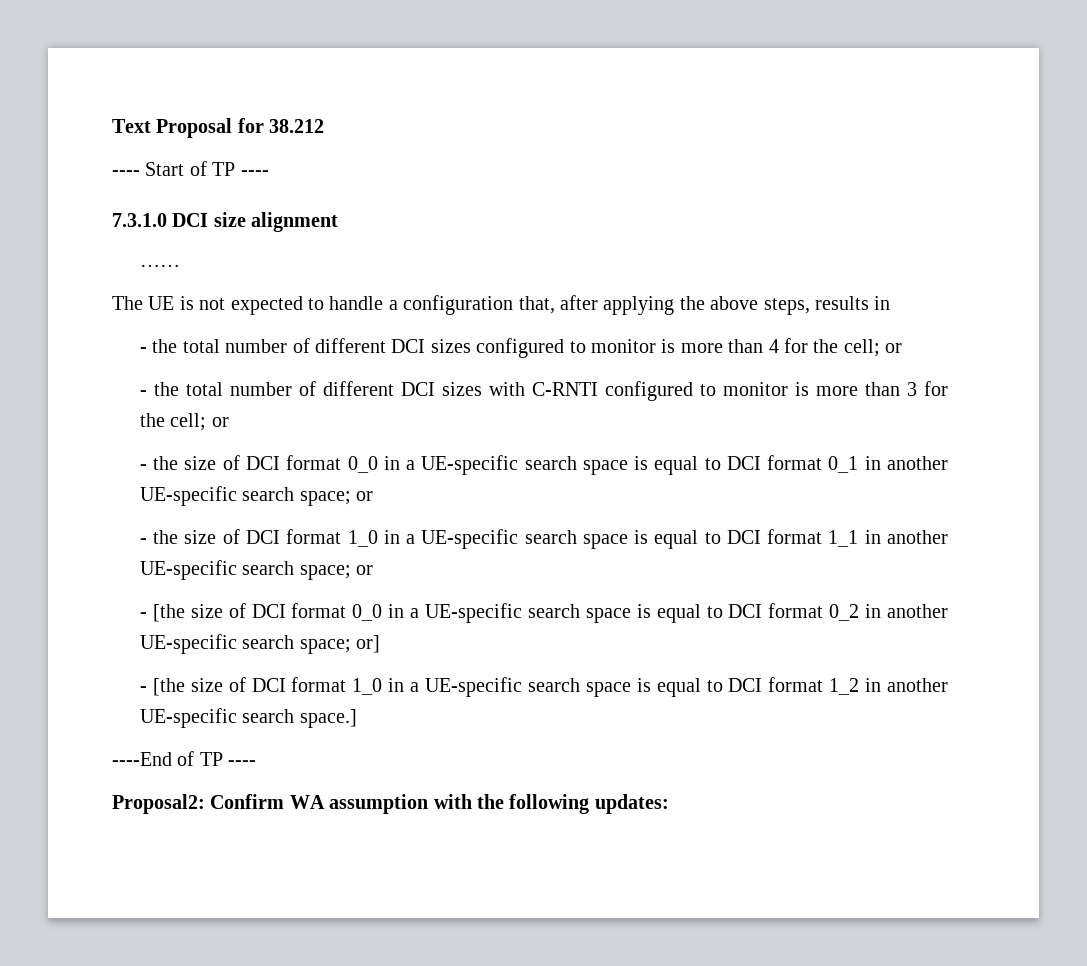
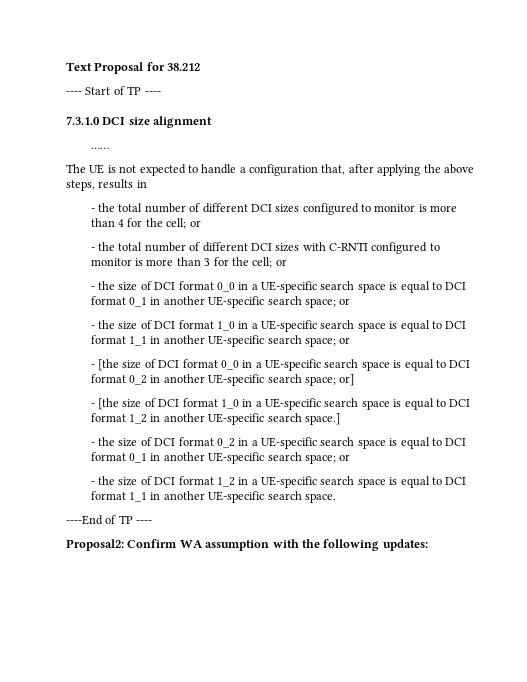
+ - the size of DCI format 0_2 in a UE-specific search space is equal to DCI format 0_1 in another UE-specific search space; or
+ - the size of DCI format 1_2 in a UE-specific search space is equal to DCI format 1_1 in another UE-specific search space.

